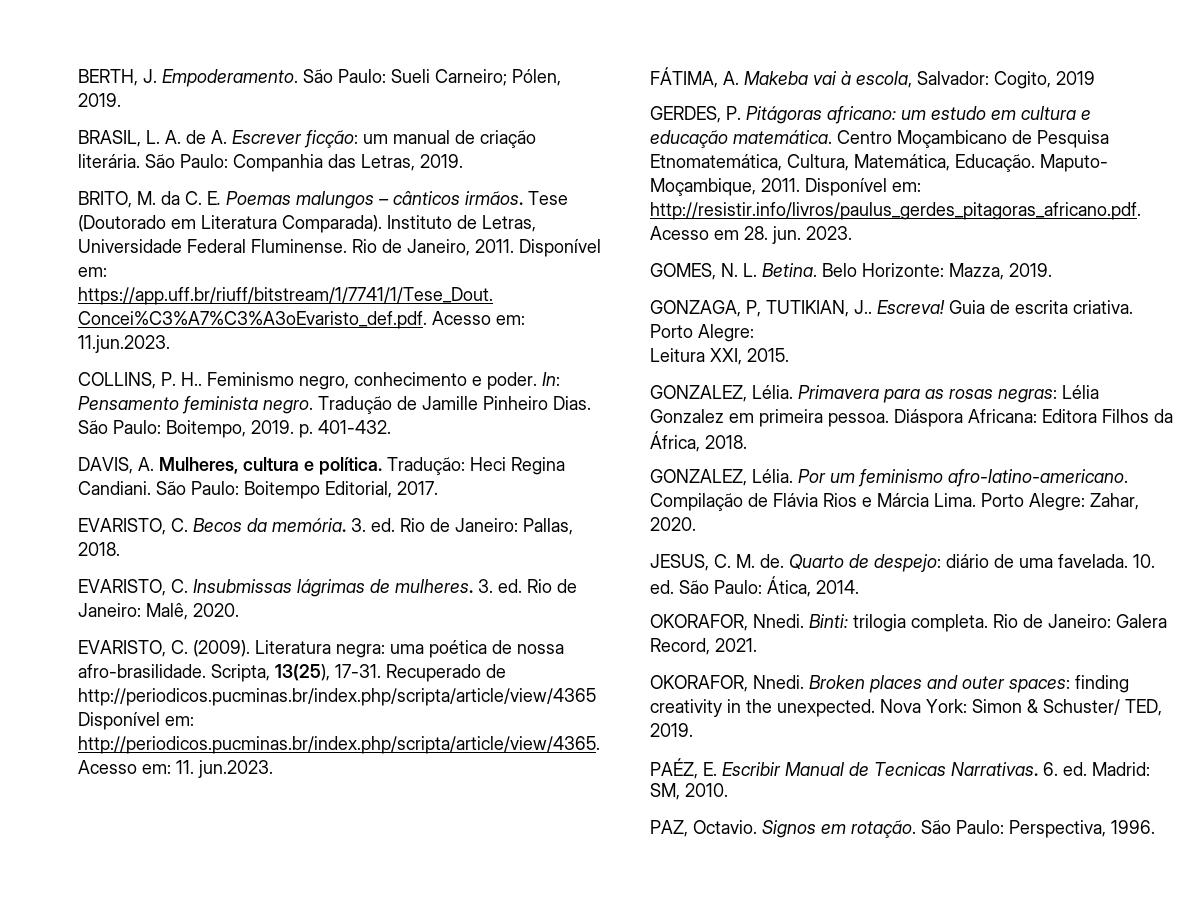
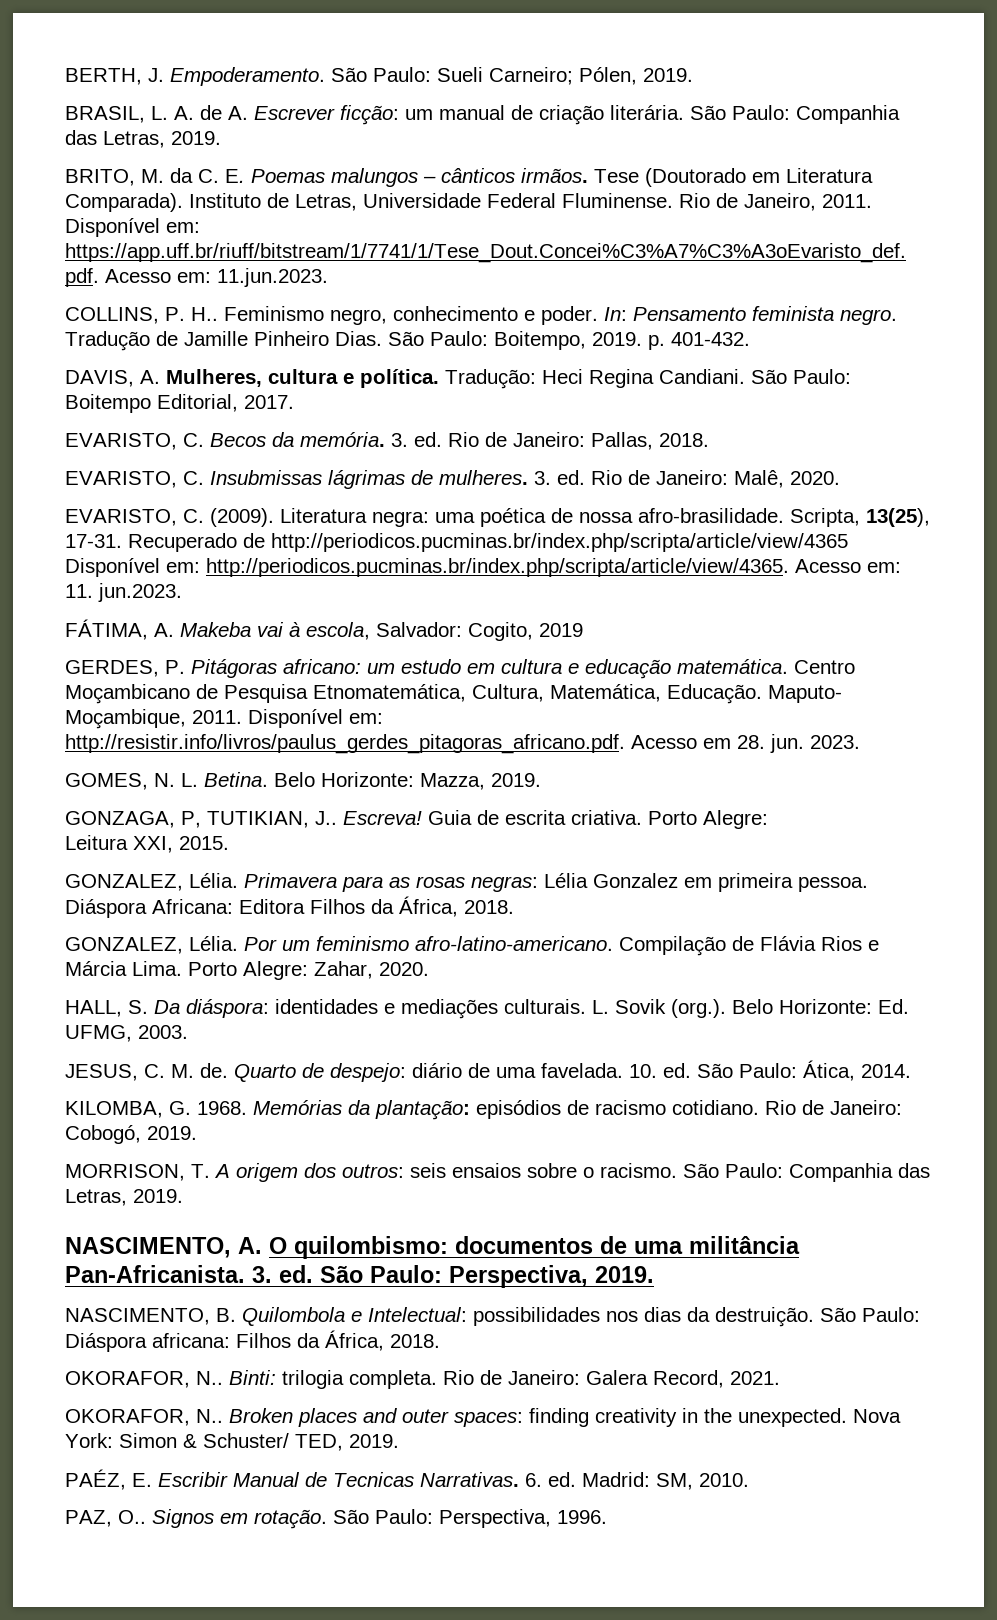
+ HALL, S. Da diáspora: identidades e mediações culturais. L. Sovik (org.). Belo Horizonte: Ed. UFMG, 2003.
  10. ed. São Paulo: Ática, 2014.
- OKORAFOR, Nnedi.
+ KILOMBA, G. 1968. Memórias da plantação: episódios de racismo cotidiano. Rio de Janeiro: Cobogó, 2019.
+ MORRISON, T. A origem dos outros: seis ensaios sobre o racismo. São Paulo: Companhia das Letras, 2019.
+ NASCIMENTO, A. O quilombismo: documentos de uma militância Pan-Africanista. 3. ed. São Paulo: Perspectiva, 2019.
+ NASCIMENTO, B. Quilombola e Intelectual: possibilidades nos dias da destruição. São Paulo: Diáspora africana: Filhos da África, 2018.
+ OKORAFOR, N..
  Rio de Janeiro: Galera Record, 2021.
- OKORAFOR, Nnedi.
+ OKORAFOR, N..
- PAZ, Octavio.
+ PAZ, O..

